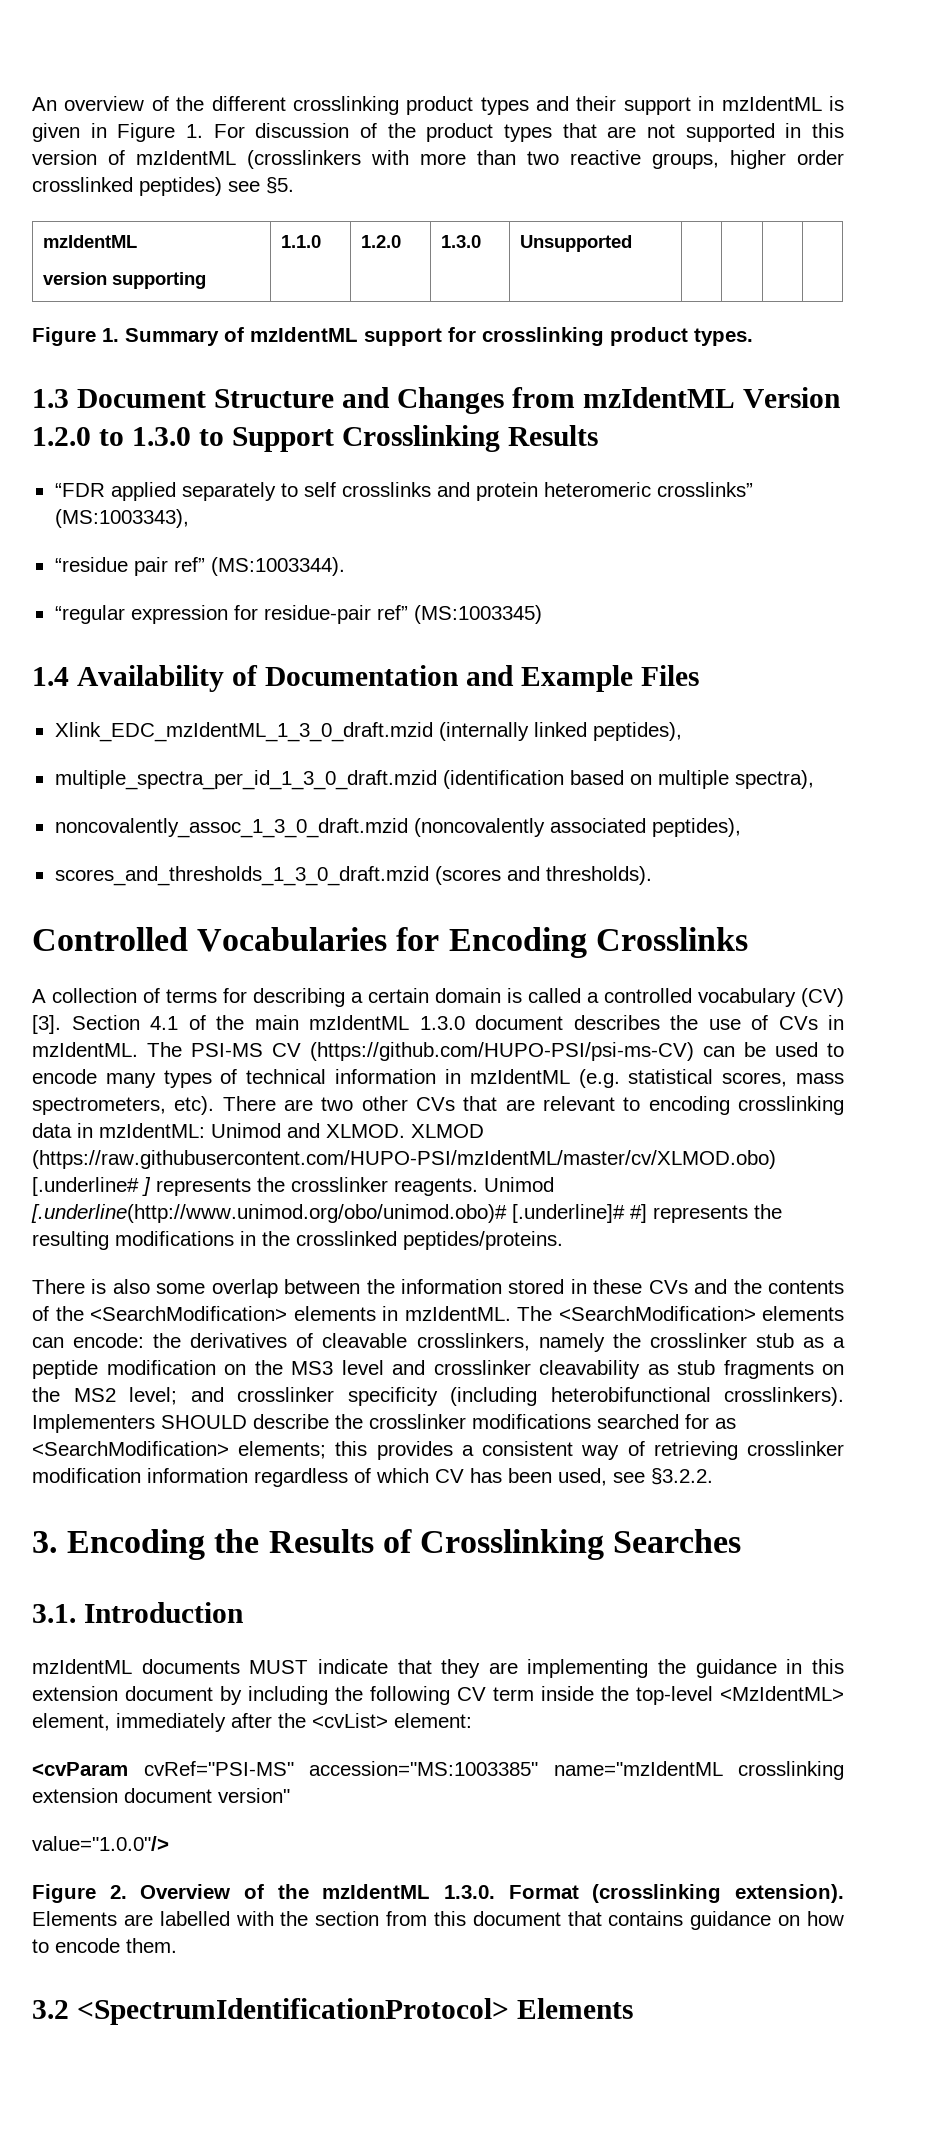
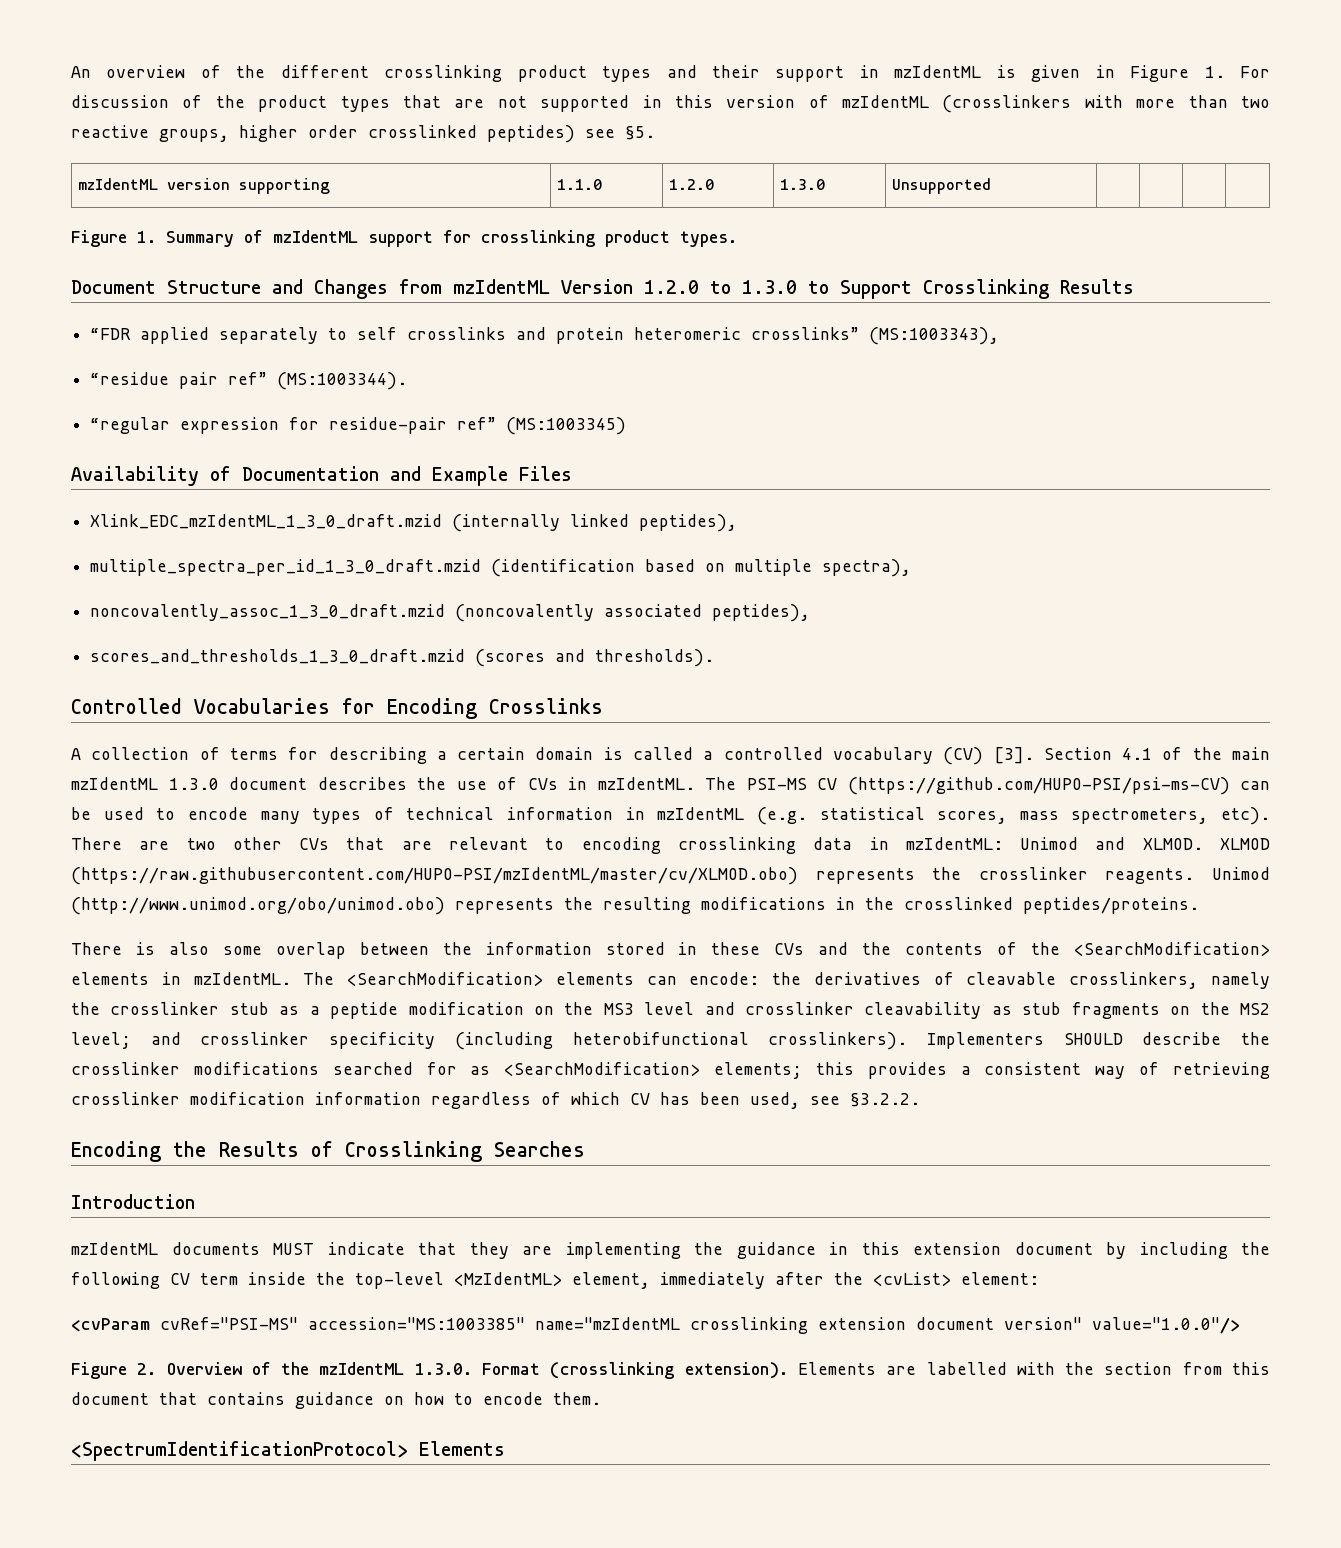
  An overview of the different crosslinking product types and their support in mzIdentML is given in Figure 1. For discussion of the product types that are not supported in this version of mzIdentML (crosslinkers with more than two reactive groups, higher order crosslinked peptides) see §5.
- mzIdentML
- version supporting | 1.1.0 | 1.2.0 | 1.3.0 | Unsupported | | | |
+ mzIdentML version supporting | 1.1.0 | 1.2.0 | 1.3.0 | Unsupported | | | |
- 1.3 Document Structure and Changes from mzIdentML Version 1.2.0 to 1.3.0 to Support Crosslinking Results
+ Document Structure and Changes from mzIdentML Version 1.2.0 to 1.3.0 to Support Crosslinking Results
- 1.4 Availability of Documentation and Example Files
+ Availability of Documentation and Example Files
- XLMOD (https://raw.githubusercontent.com/HUPO-PSI/mzIdentML/master/cv/XLMOD.obo) [.underline# ] represents the crosslinker reagents.
+ XLMOD (https://raw.githubusercontent.com/HUPO-PSI/mzIdentML/master/cv/XLMOD.obo) represents the crosslinker reagents.
- Unimod [.underline(http://www.unimod.org/obo/unimod.obo)# [.underline]# #] represents the resulting modifications in the crosslinked peptides/proteins.
+ Unimod (http://www.unimod.org/obo/unimod.obo) represents the resulting modifications in the crosslinked peptides/proteins.
- 3. Encoding the Results of Crosslinking Searches
+ Encoding the Results of Crosslinking Searches
- 3.1. Introduction
+ Introduction
- <cvParam cvRef="PSI-MS" accession="MS:1003385" name="mzIdentML crosslinking extension document version"
- value="1.0.0"/>
+ <cvParam cvRef="PSI-MS" accession="MS:1003385" name="mzIdentML crosslinking extension document version" value="1.0.0"/>
- 3.2 <SpectrumIdentificationProtocol> Elements
+ <SpectrumIdentificationProtocol> Elements

